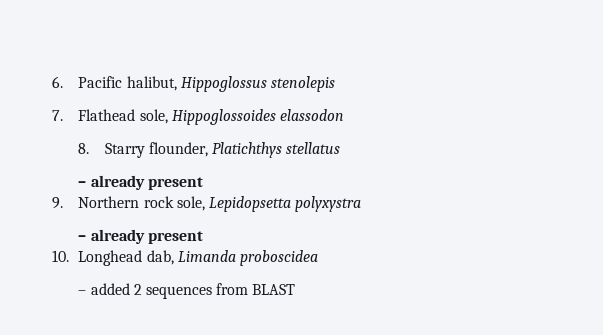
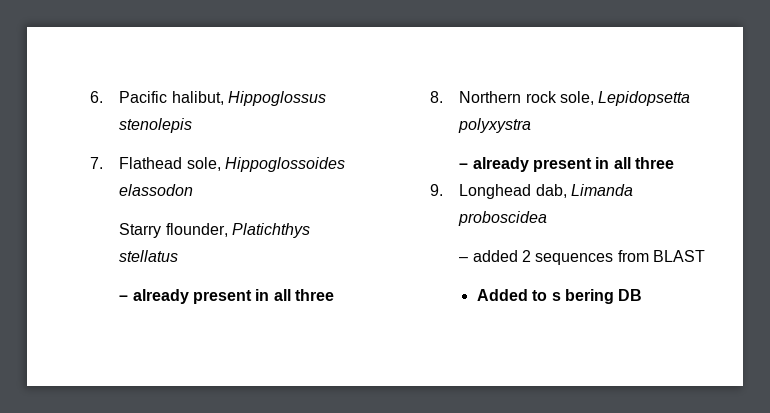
- 8. Starry flounder, Platichthys stellatus
- – already present
- 9. Northern rock sole, Lepidopsetta polyxystra
- – already present
- 10. Longhead dab, Limanda proboscidea
+ Starry flounder, Platichthys stellatus
+ – already present in all three
+ 8. Northern rock sole, Lepidopsetta polyxystra
+ – already present in all three
+ 9. Longhead dab, Limanda proboscidea
+ Added to s bering DB

